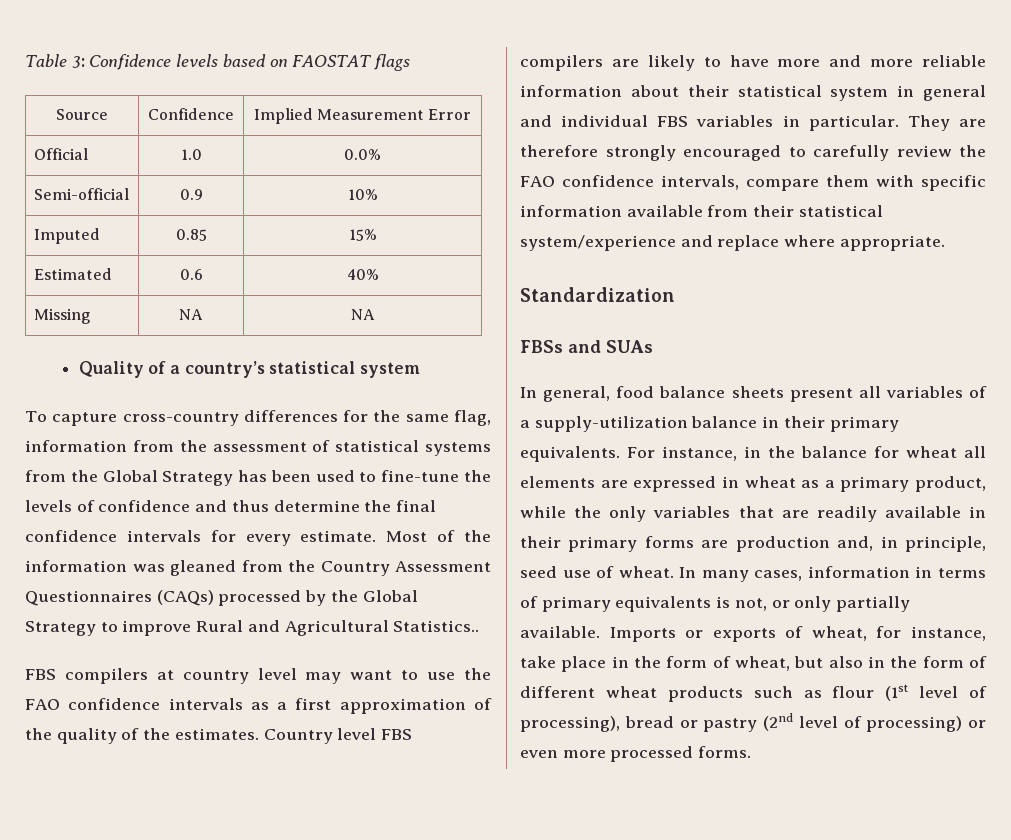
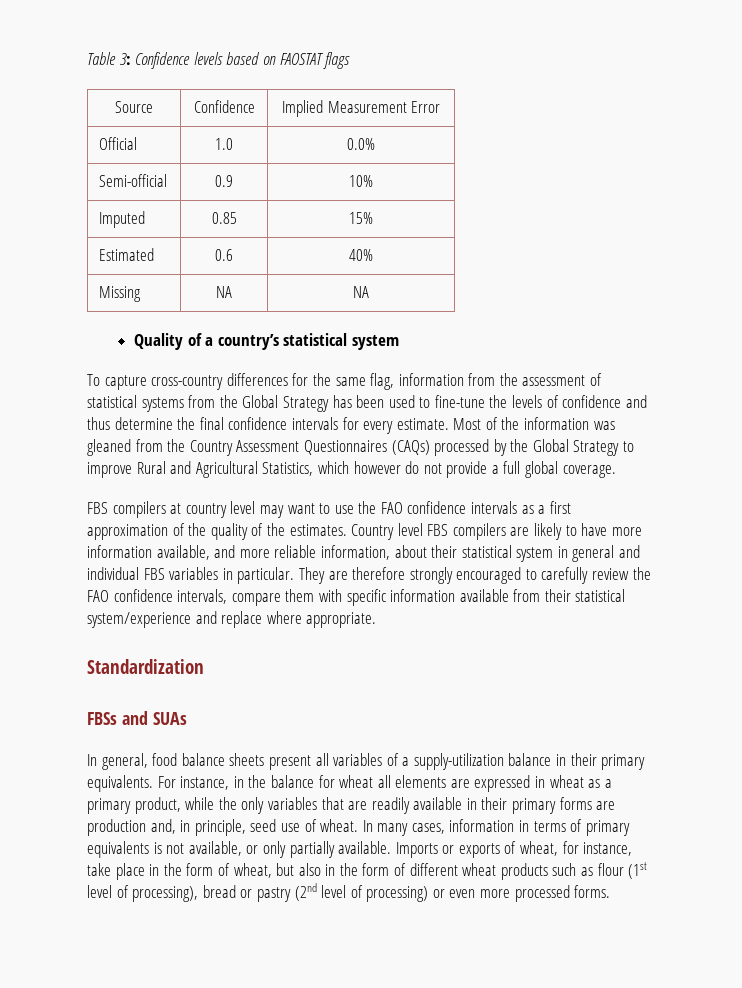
- Most of the information was gleaned from the Country Assessment Questionnaires (CAQs) processed by the Global Strategy to improve Rural and Agricultural Statistics..
+ Most of the information was gleaned from the Country Assessment Questionnaires (CAQs) processed by the Global Strategy to improve Rural and Agricultural Statistics, which however do not provide a full global coverage.
- Country level FBS compilers are likely to have more and more reliable information about their statistical system in general and individual FBS variables in particular.
+ Country level FBS compilers are likely to have more information available, and more reliable information, about their statistical system in general and individual FBS variables in particular.
- In many cases, information in terms of primary equivalents is not, or only partially available.
+ In many cases, information in terms of primary equivalents is not available, or only partially available.

